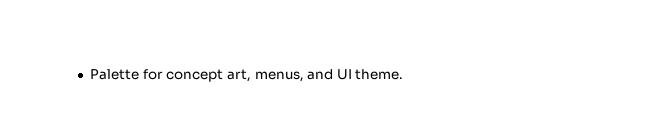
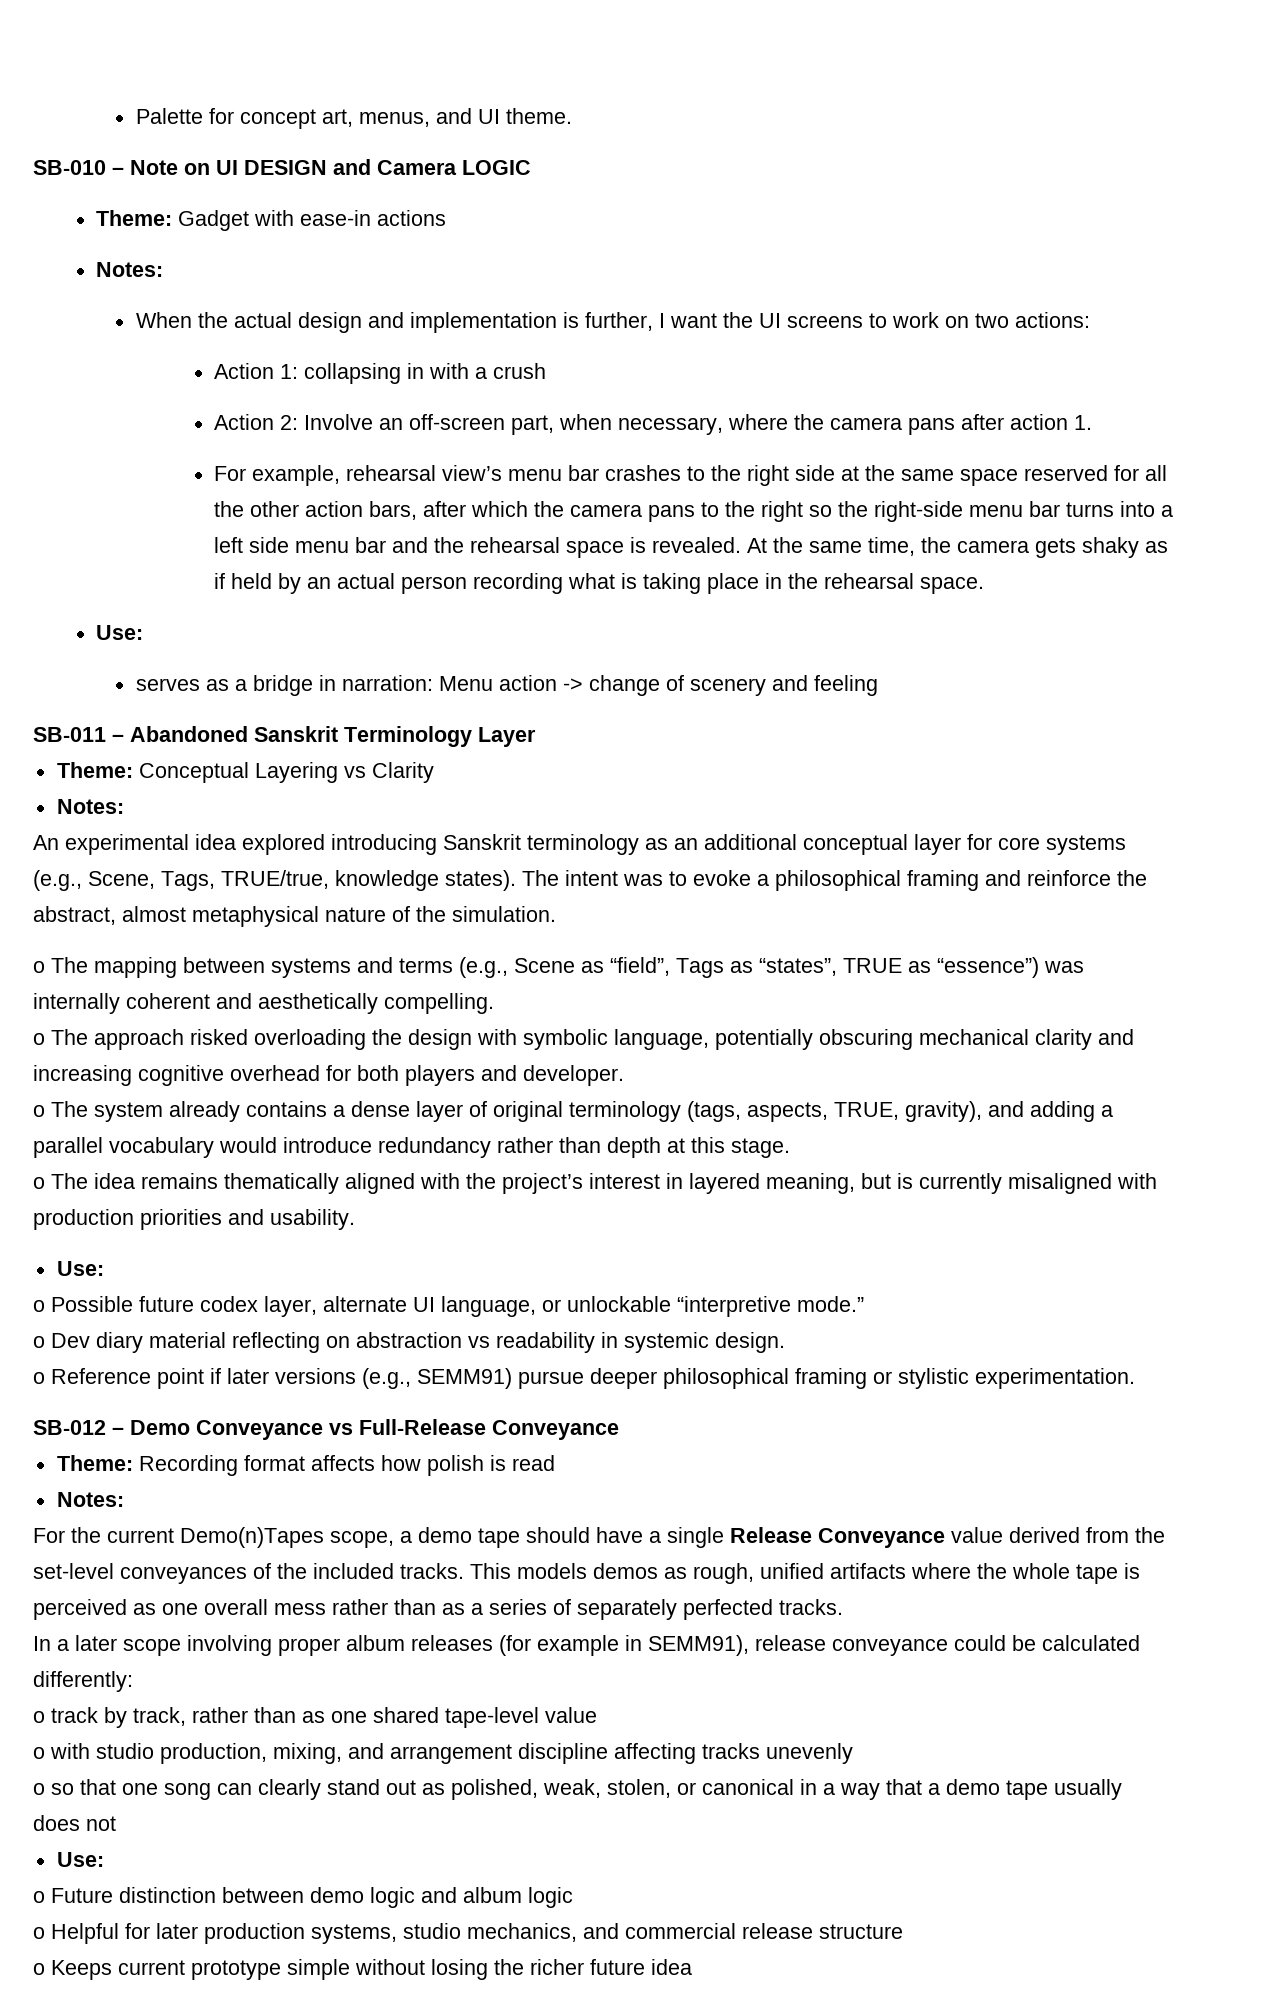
+ SB-010 – Note on UI DESIGN and Camera LOGIC
+ Theme: Gadget with ease-in actions
+ Notes:
+ When the actual design and implementation is further, I want the UI screens to work on two actions:
+ Action 1: collapsing in with a crush
+ Action 2: Involve an off-screen part, when necessary, where the camera pans after action 1.
+ For example, rehearsal view’s menu bar crashes to the right side at the same space reserved for all the other action bars, after which the camera pans to the right so the right-side menu bar turns into a left side menu bar and the rehearsal space is revealed. At the same time, the camera gets shaky as if held by an actual person recording what is taking place in the rehearsal space.
+ Use:
+ serves as a bridge in narration: Menu action -> change of scenery and feeling
+ SB-011 – Abandoned Sanskrit Terminology Layer
+ Theme: Conceptual Layering vs Clarity
+ Notes:
+ An experimental idea explored introducing Sanskrit terminology as an additional conceptual layer for core systems (e.g., Scene, Tags, TRUE/true, knowledge states). The intent was to evoke a philosophical framing and reinforce the abstract, almost metaphysical nature of the simulation.
+ o The mapping between systems and terms (e.g., Scene as “field”, Tags as “states”, TRUE as “essence”) was internally coherent and aesthetically compelling.
+ o The approach risked overloading the design with symbolic language, potentially obscuring mechanical clarity and increasing cognitive overhead for both players and developer.
+ o The system already contains a dense layer of original terminology (tags, aspects, TRUE, gravity), and adding a parallel vocabulary would introduce redundancy rather than depth at this stage.
+ o The idea remains thematically aligned with the project’s interest in layered meaning, but is currently misaligned with production priorities and usability.
+ Use:
+ o Possible future codex layer, alternate UI language, or unlockable “interpretive mode.”
+ o Dev diary material reflecting on abstraction vs readability in systemic design.
+ o Reference point if later versions (e.g., SEMM91) pursue deeper philosophical framing or stylistic experimentation.
+ SB-012 – Demo Conveyance vs Full-Release Conveyance
+ Theme: Recording format affects how polish is read
+ Notes:
+ For the current Demo(n)Tapes scope, a demo tape should have a single Release Conveyance value derived from the set-level conveyances of the included tracks. This models demos as rough, unified artifacts where the whole tape is perceived as one overall mess rather than as a series of separately perfected tracks.
+ In a later scope involving proper album releases (for example in SEMM91), release conveyance could be calculated differently:
+ o track by track, rather than as one shared tape-level value
+ o with studio production, mixing, and arrangement discipline affecting tracks unevenly
+ o so that one song can clearly stand out as polished, weak, stolen, or canonical in a way that a demo tape usually does not
+ Use:
+ o Future distinction between demo logic and album logic
+ o Helpful for later production systems, studio mechanics, and commercial release structure
+ o Keeps current prototype simple without losing the richer future idea

